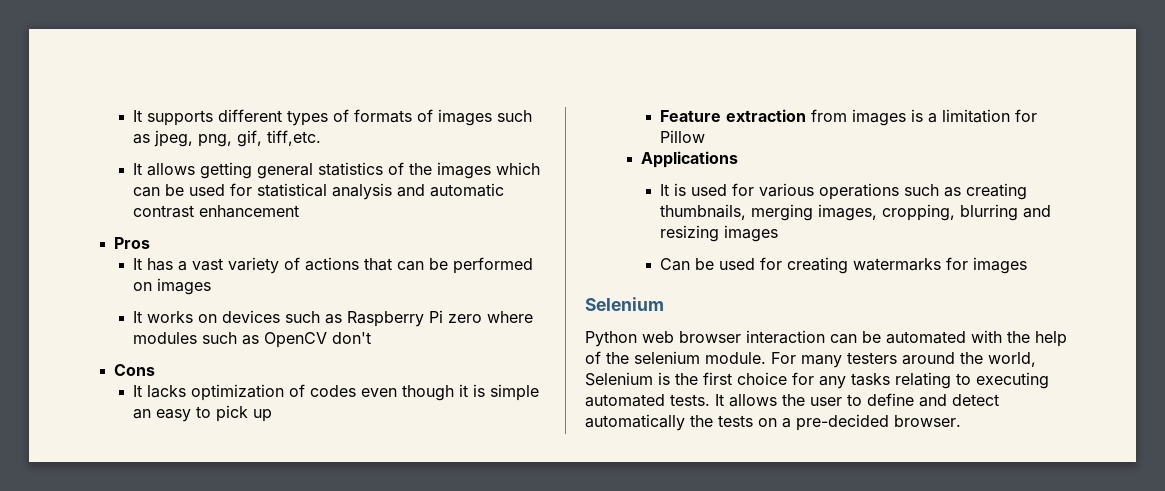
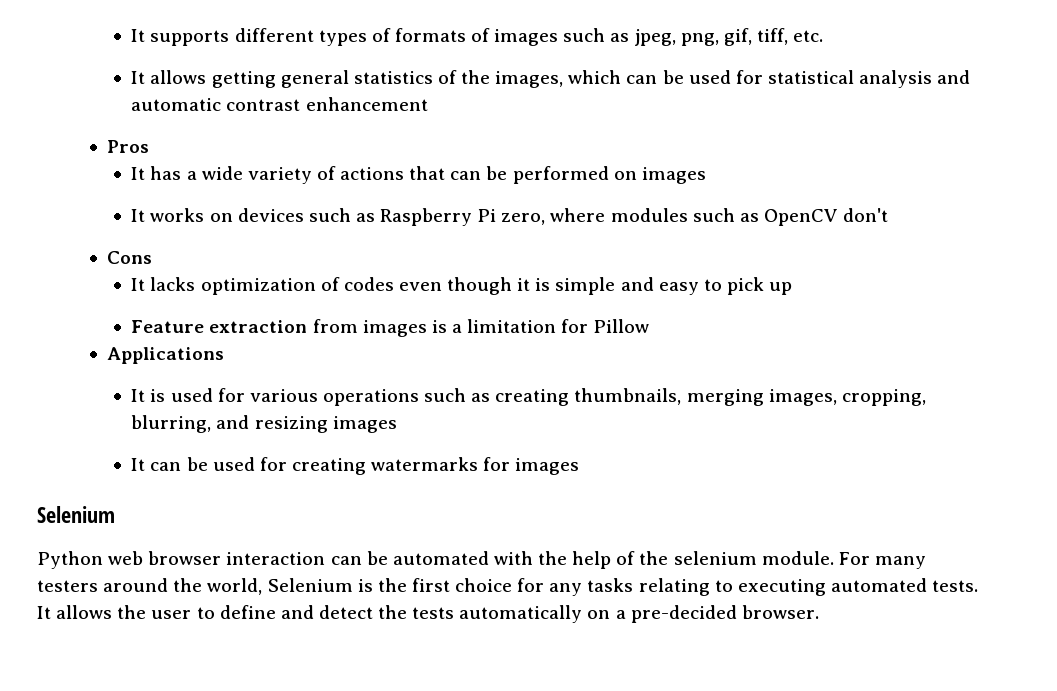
- It supports different types of formats of images such as jpeg, png, gif, tiff,etc.
+ It supports different types of formats of images such as jpeg, png, gif, tiff, etc.
- It allows getting general statistics of the images which can be used for statistical analysis and automatic contrast enhancement
+ It allows getting general statistics of the images, which can be used for statistical analysis and automatic contrast enhancement
- It has a vast variety of actions that can be performed on images
+ It has a wide variety of actions that can be performed on images
- It works on devices such as Raspberry Pi zero where modules such as OpenCV don't
+ It works on devices such as Raspberry Pi zero, where modules such as OpenCV don't
- It lacks optimization of codes even though it is simple an easy to pick up
+ It lacks optimization of codes even though it is simple and easy to pick up
- It is used for various operations such as creating thumbnails, merging images, cropping, blurring and resizing images
+ It is used for various operations such as creating thumbnails, merging images, cropping, blurring, and resizing images
- Can be used for creating watermarks for images
+ It can be used for creating watermarks for images
- It allows the user to define and detect automatically the tests on a pre-decided browser.
+ It allows the user to define and detect the tests automatically on a pre-decided browser.

